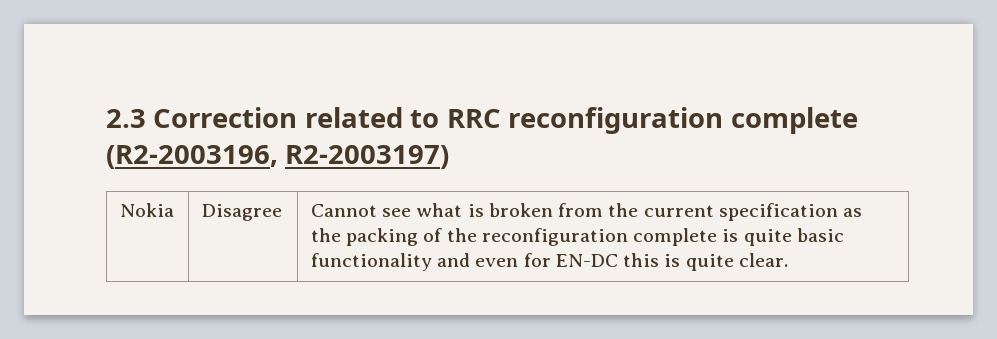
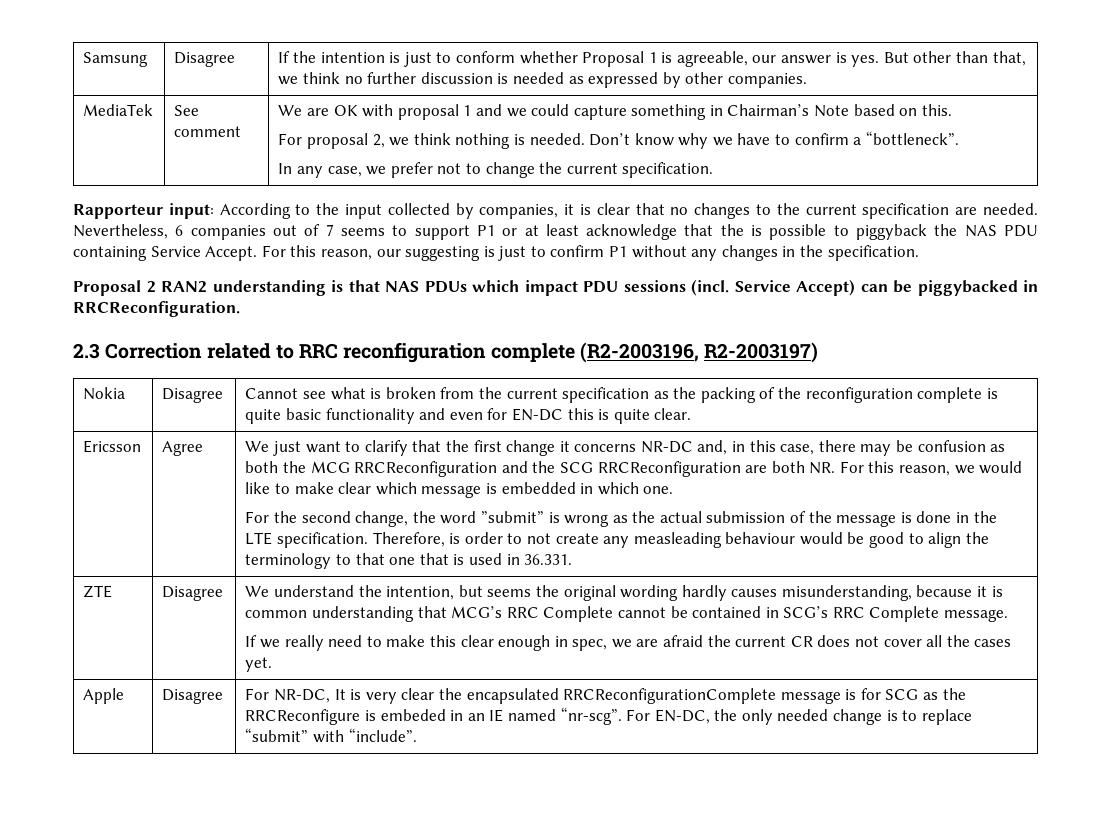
+ Samsung | Disagree | If the intention is just to conform whether Proposal 1 is agreeable, our answer is yes. But other than that, we think no further discussion is needed as expressed by other companies.
+ MediaTek | See comment | We are OK with proposal 1 and we could capture something in Chairman’s Note based on this.
+ For proposal 2, we think nothing is needed. Don’t know why we have to confirm a “bottleneck”.
+ In any case, we prefer not to change the current specification.
+ Rapporteur input: According to the input collected by companies, it is clear that no changes to the current specification are needed. Nevertheless, 6 companies out of 7 seems to support P1 or at least acknowledge that the is possible to piggyback the NAS PDU containing Service Accept. For this reason, our suggesting is just to confirm P1 without any changes in the specification.
+ Proposal 2 RAN2 understanding is that NAS PDUs which impact PDU sessions (incl. Service Accept) can be piggybacked in RRCReconfiguration.
+ Ericsson | Agree | We just want to clarify that the first change it concerns NR-DC and, in this case, there may be confusion as both the MCG RRCReconfiguration and the SCG RRCReconfiguration are both NR. For this reason, we would like to make clear which message is embedded in which one.
+ For the second change, the word ”submit” is wrong as the actual submission of the message is done in the LTE specification. Therefore, is order to not create any measleading behaviour would be good to align the terminology to that one that is used in 36.331.
+ ZTE | Disagree | We understand the intention, but seems the original wording hardly causes misunderstanding, because it is common understanding that MCG’s RRC Complete cannot be contained in SCG’s RRC Complete message.
+ If we really need to make this clear enough in spec, we are afraid the current CR does not cover all the cases yet.
+ Apple | Disagree | For NR-DC, It is very clear the encapsulated RRCReconfigurationComplete message is for SCG as the RRCReconfigure is embeded in an IE named “nr-scg”. For EN-DC, the only needed change is to replace “submit” with “include”.

